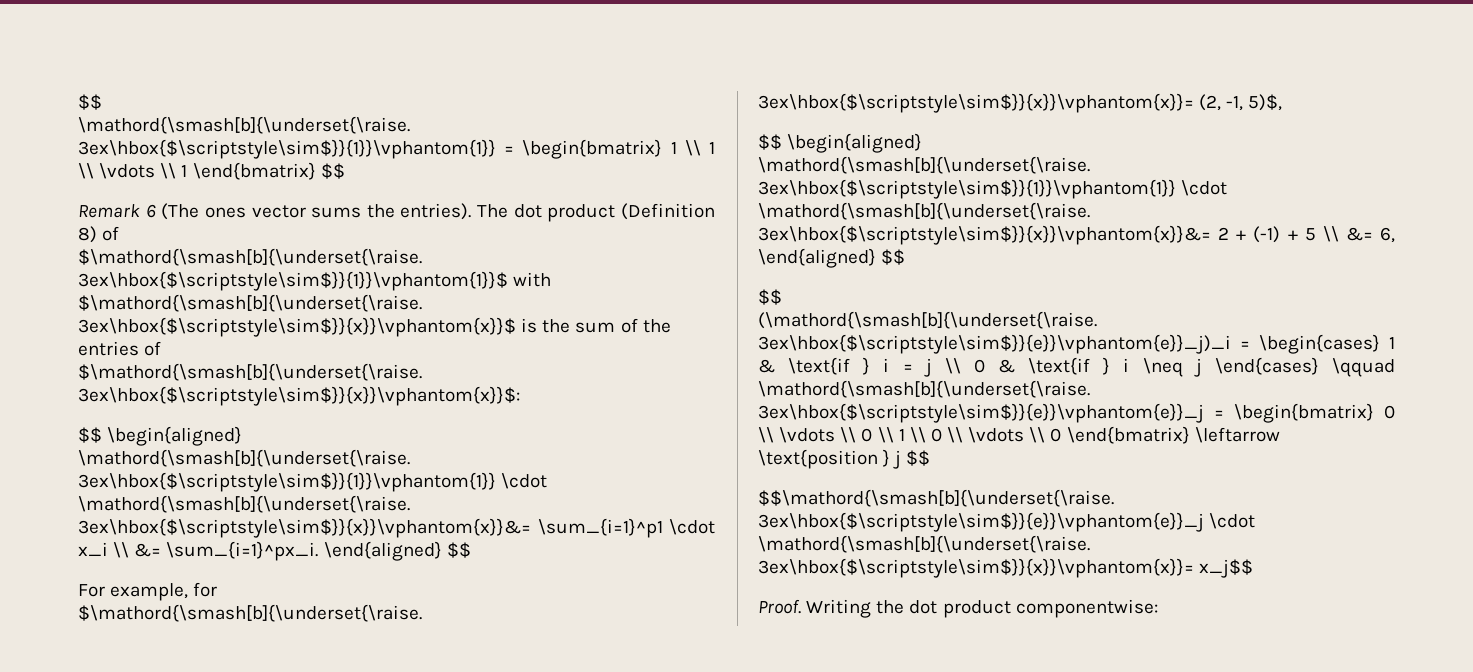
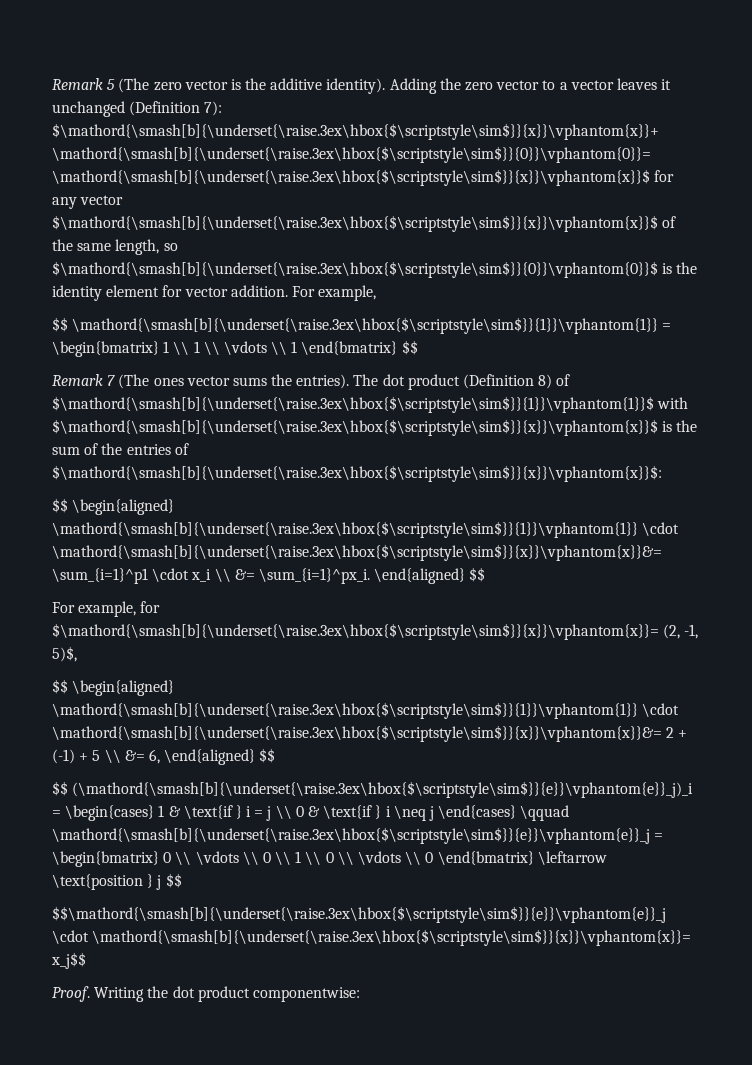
+ Remark 5 (The zero vector is the additive identity). Adding the zero vector to a vector leaves it unchanged (Definition 7): $\mathord{\smash[b]{\underset{\raise.3ex\hbox{$\scriptstyle\sim$}}{x}}\vphantom{x}}+ \mathord{\smash[b]{\underset{\raise.3ex\hbox{$\scriptstyle\sim$}}{0}}\vphantom{0}}= \mathord{\smash[b]{\underset{\raise.3ex\hbox{$\scriptstyle\sim$}}{x}}\vphantom{x}}$ for any vector $\mathord{\smash[b]{\underset{\raise.3ex\hbox{$\scriptstyle\sim$}}{x}}\vphantom{x}}$ of the same length, so $\mathord{\smash[b]{\underset{\raise.3ex\hbox{$\scriptstyle\sim$}}{0}}\vphantom{0}}$ is the identity element for vector addition. For example,
- Remark 6 (The ones vector sums the entries).
+ Remark 7 (The ones vector sums the entries).

